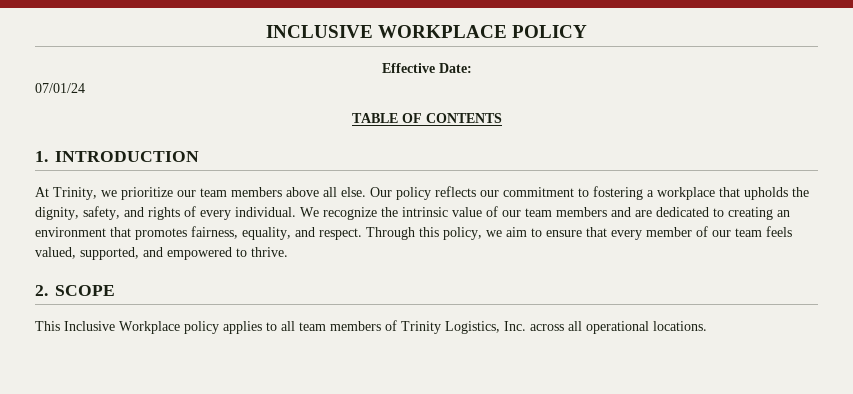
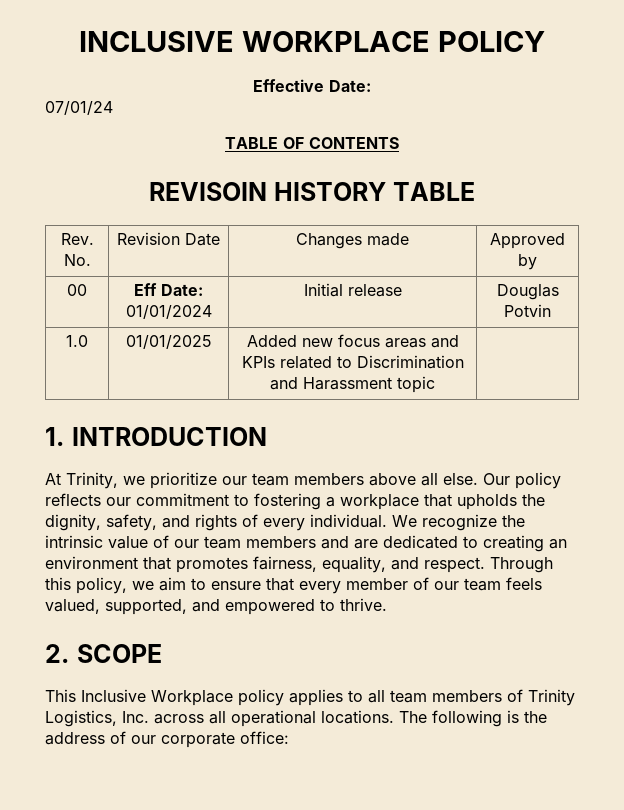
+ REVISOIN HISTORY TABLE
+ Rev. No. | Revision Date | Changes made | Approved by
+ 00 | Eff Date: 01/01/2024 | Initial release | Douglas Potvin
+ 1.0 | 01/01/2025 | Added new focus areas and KPIs related to Discrimination and Harassment topic |
+ The following is the address of our corporate office:

